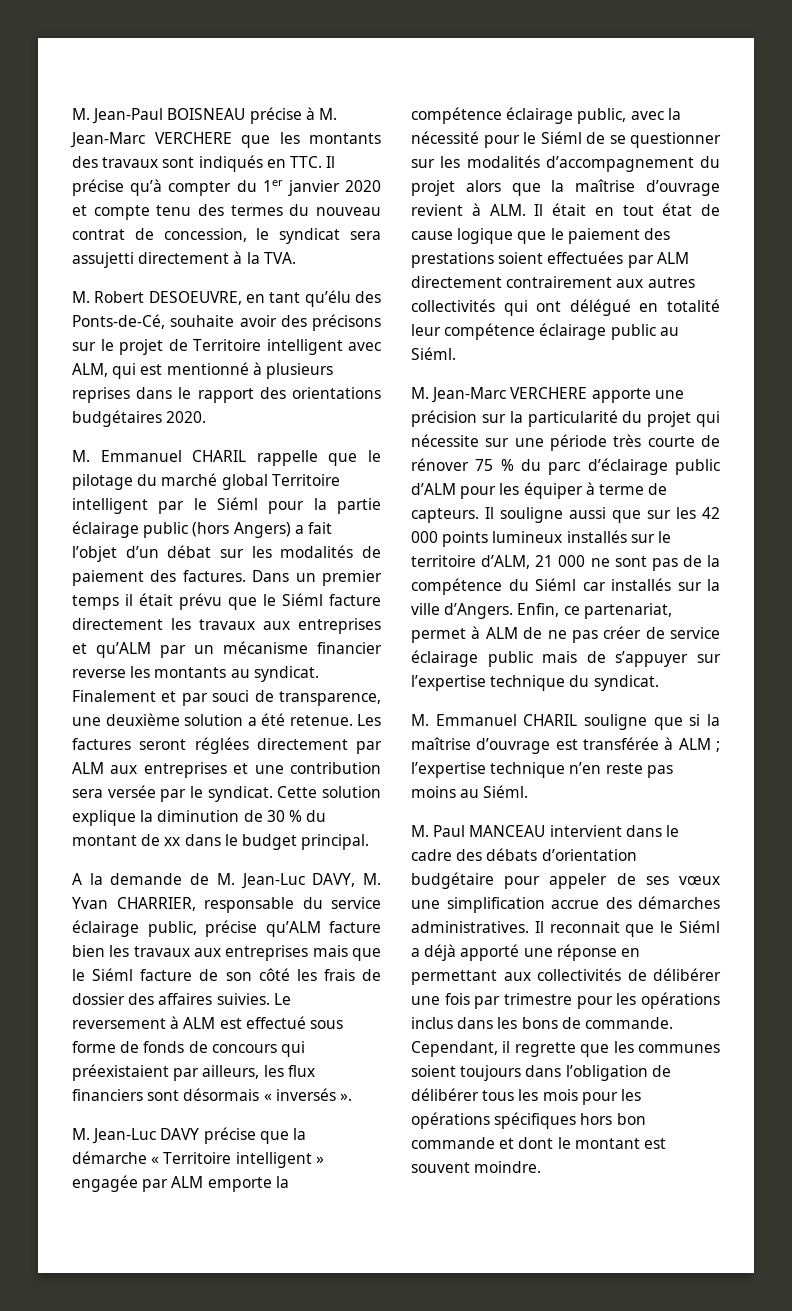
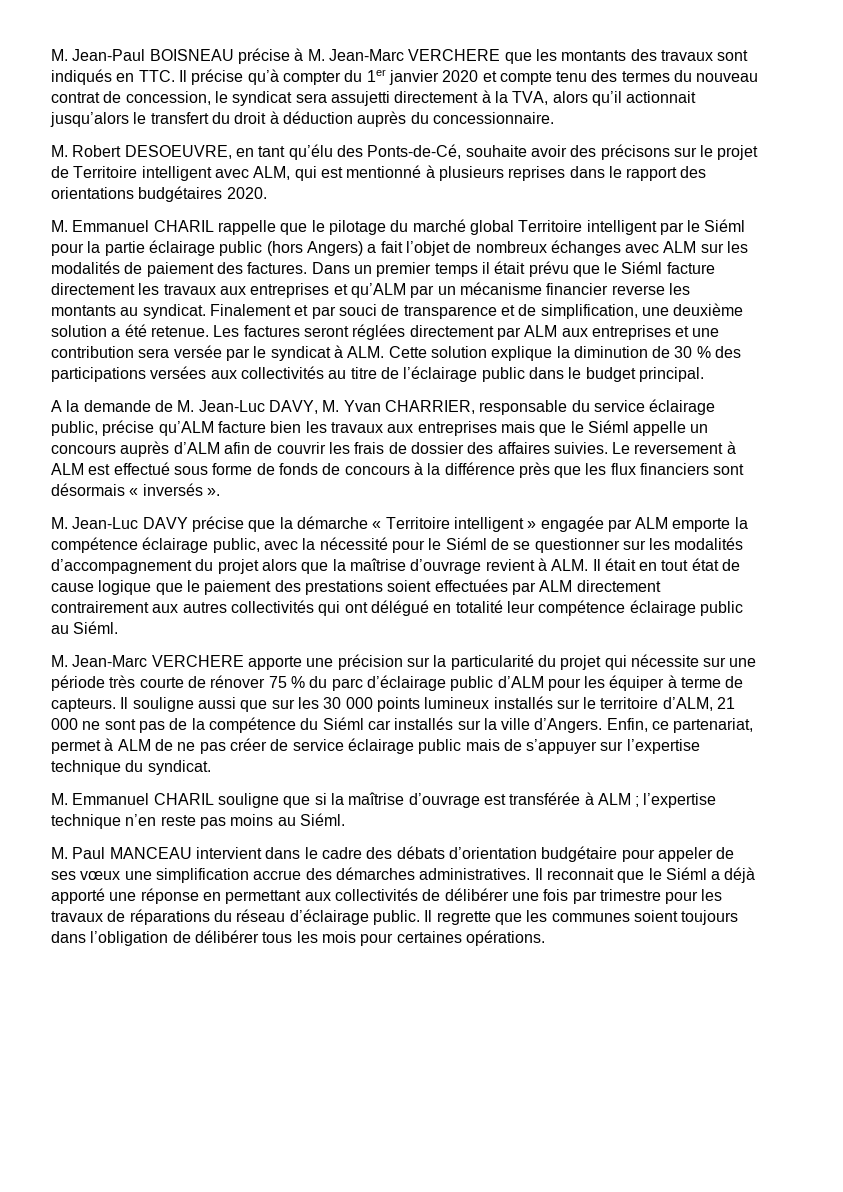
- M. Jean-Paul BOISNEAU précise à M. Jean-Marc VERCHERE que les montants des travaux sont indiqués en TTC. Il précise qu’à compter du 1er janvier 2020 et compte tenu des termes du nouveau contrat de concession, le syndicat sera assujetti directement à la TVA.
+ M. Jean-Paul BOISNEAU précise à M. Jean-Marc VERCHERE que les montants des travaux sont indiqués en TTC. Il précise qu’à compter du 1er janvier 2020 et compte tenu des termes du nouveau contrat de concession, le syndicat sera assujetti directement à la TVA, alors qu’il actionnait jusqu’alors le transfert du droit à déduction auprès du concessionnaire.
- M. Emmanuel CHARIL rappelle que le pilotage du marché global Territoire intelligent par le Siéml pour la partie éclairage public (hors Angers) a fait l’objet d’un débat sur les modalités de paiement des factures.
+ M. Emmanuel CHARIL rappelle que le pilotage du marché global Territoire intelligent par le Siéml pour la partie éclairage public (hors Angers) a fait l’objet de nombreux échanges avec ALM sur les modalités de paiement des factures.
- Finalement et par souci de transparence, une deuxième solution a été retenue.
+ Finalement et par souci de transparence et de simplification, une deuxième solution a été retenue.
- Les factures seront réglées directement par ALM aux entreprises et une contribution sera versée par le syndicat. Cette solution explique la diminution de 30 % du montant de xx dans le budget principal.
+ Les factures seront réglées directement par ALM aux entreprises et une contribution sera versée par le syndicat à ALM. Cette solution explique la diminution de 30 % des participations versées aux collectivités au titre de l’éclairage public dans le budget principal.
- A la demande de M. Jean-Luc DAVY, M. Yvan CHARRIER, responsable du service éclairage public, précise qu’ALM facture bien les travaux aux entreprises mais que le Siéml facture de son côté les frais de dossier des affaires suivies.
+ A la demande de M. Jean-Luc DAVY, M. Yvan CHARRIER, responsable du service éclairage public, précise qu’ALM facture bien les travaux aux entreprises mais que le Siéml appelle un concours auprès d’ALM afin de couvrir les frais de dossier des affaires suivies.
- Le reversement à ALM est effectué sous forme de fonds de concours qui préexistaient par ailleurs, les flux financiers sont désormais « inversés ».
+ Le reversement à ALM est effectué sous forme de fonds de concours à la différence près que les flux financiers sont désormais « inversés ».
- Il souligne aussi que sur les 42 000 points lumineux installés sur le territoire d’ALM, 21 000 ne sont pas de la compétence du Siéml car installés sur la ville d’Angers.
+ Il souligne aussi que sur les 30 000 points lumineux installés sur le territoire d’ALM, 21 000 ne sont pas de la compétence du Siéml car installés sur la ville d’Angers.
- Il reconnait que le Siéml a déjà apporté une réponse en permettant aux collectivités de délibérer une fois par trimestre pour les opérations inclus dans les bons de commande. Cependant, il regrette que les communes soient toujours dans l’obligation de délibérer tous les mois pour les opérations spécifiques hors bon commande et dont le montant est souvent moindre.
+ Il reconnait que le Siéml a déjà apporté une réponse en permettant aux collectivités de délibérer une fois par trimestre pour les travaux de réparations du réseau d’éclairage public. Il regrette que les communes soient toujours dans l’obligation de délibérer tous les mois pour certaines opérations.

